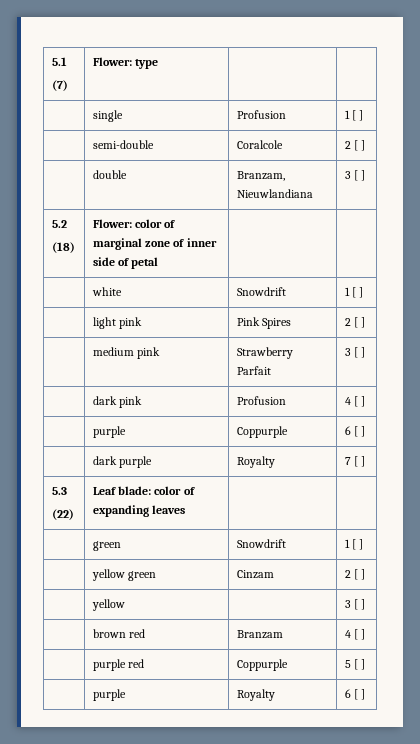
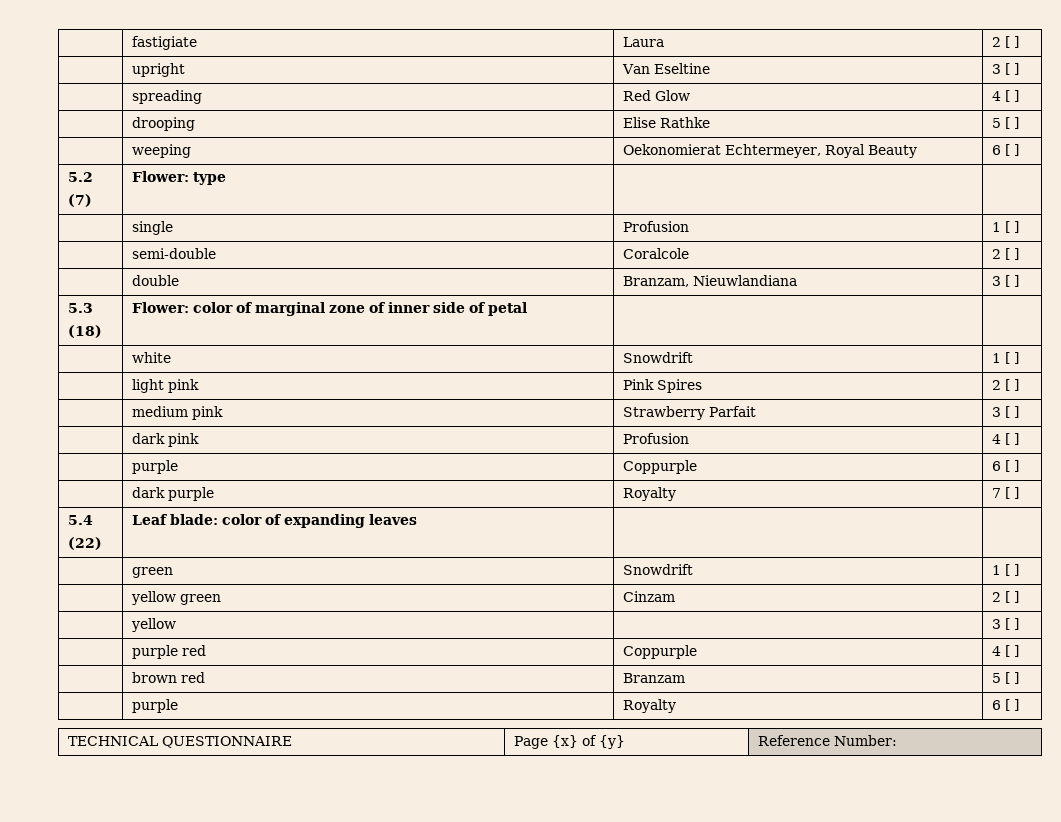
- 5.1
+ | fastigiate | Laura | 2 [ ]
+ | upright | Van Eseltine | 3 [ ]
+ | spreading | Red Glow | 4 [ ]
+ | drooping | Elise Rathke | 5 [ ]
+ | weeping | Oekonomierat Echtermeyer, Royal Beauty | 6 [ ]
+ 5.2
- 5.2
+ 5.3
- 5.3
+ 5.4
- | brown red | Branzam | 4 [ ]
- | purple red | Coppurple | 5 [ ]
+ | purple red | Coppurple | 4 [ ]
+ | brown red | Branzam | 5 [ ]
+ TECHNICAL QUESTIONNAIRE | Page {x} of {y} | Reference Number:

